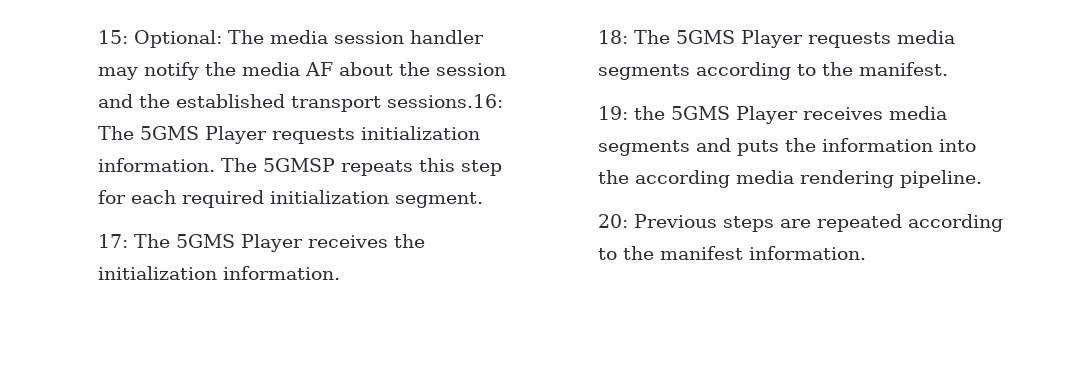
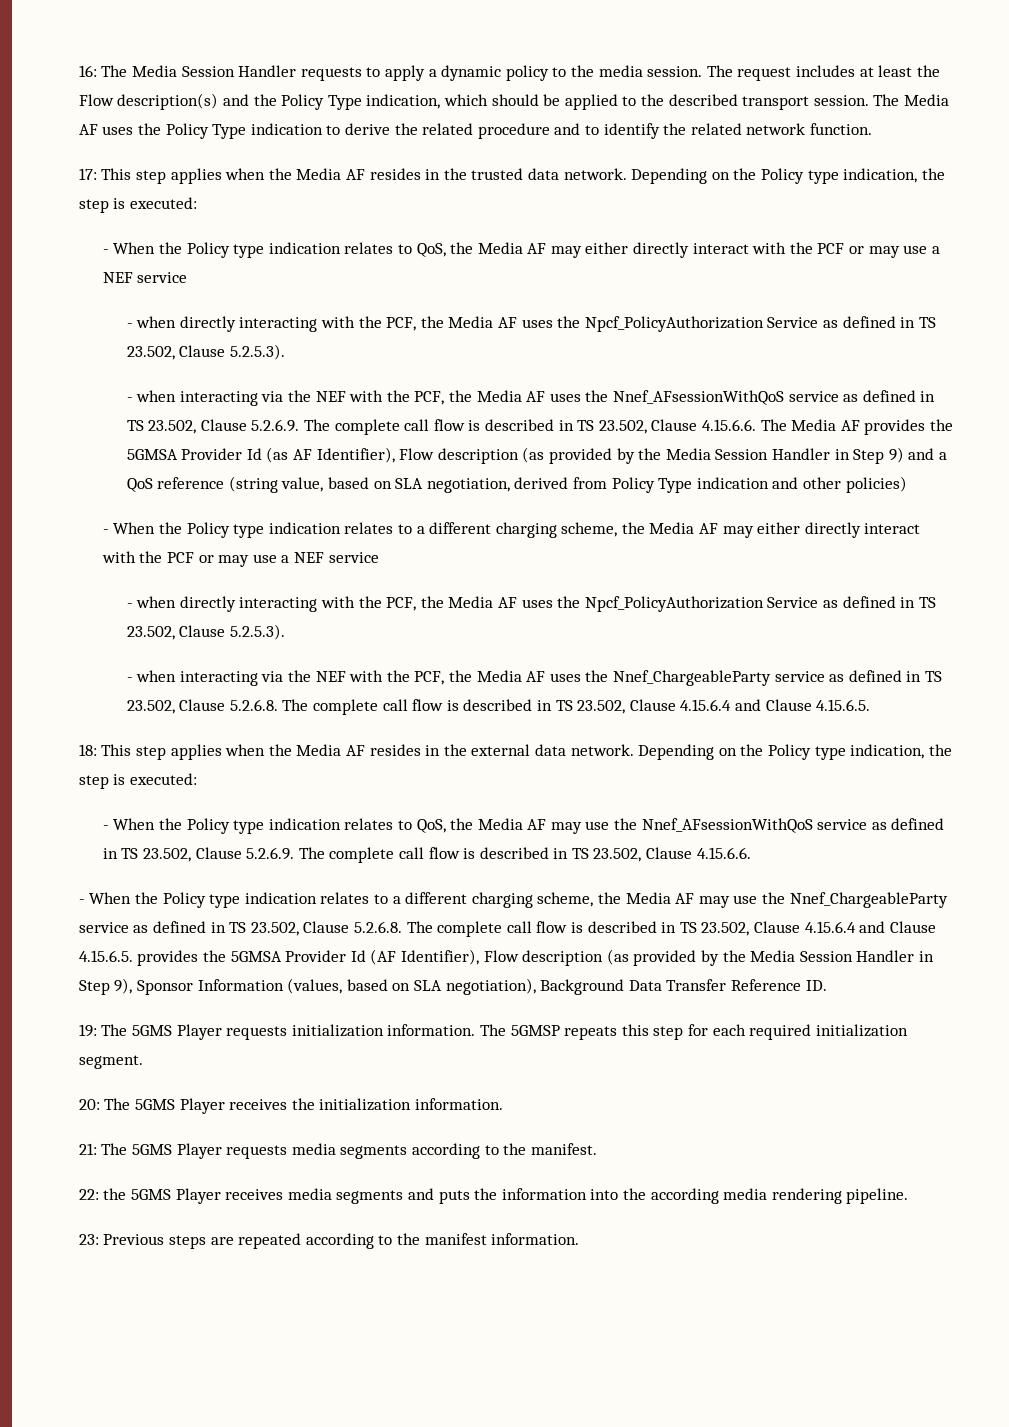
- 15: Optional: The media session handler may notify the media AF about the session and the established transport sessions.16: The 5GMS Player requests initialization information.
+ 16: The Media Session Handler requests to apply a dynamic policy to the media session. The request includes at least the Flow description(s) and the Policy Type indication, which should be applied to the described transport session. The Media AF uses the Policy Type indication to derive the related procedure and to identify the related network function.
+ 17: This step applies when the Media AF resides in the trusted data network. Depending on the Policy type indication, the step is executed:
+ - When the Policy type indication relates to QoS, the Media AF may either directly interact with the PCF or may use a NEF service
+ - when directly interacting with the PCF, the Media AF uses the Npcf_PolicyAuthorization Service as defined in TS 23.502, Clause 5.2.5.3).
+ - when interacting via the NEF with the PCF, the Media AF uses the Nnef_AFsessionWithQoS service as defined in TS 23.502, Clause 5.2.6.9. The complete call flow is described in TS 23.502, Clause 4.15.6.6. The Media AF provides the 5GMSA Provider Id (as AF Identifier), Flow description (as provided by the Media Session Handler in Step 9) and a QoS reference (string value, based on SLA negotiation, derived from Policy Type indication and other policies)
+ - When the Policy type indication relates to a different charging scheme, the Media AF may either directly interact with the PCF or may use a NEF service
+ - when directly interacting with the PCF, the Media AF uses the Npcf_PolicyAuthorization Service as defined in TS 23.502, Clause 5.2.5.3).
+ - when interacting via the NEF with the PCF, the Media AF uses the Nnef_ChargeableParty service as defined in TS 23.502, Clause 5.2.6.8. The complete call flow is described in TS 23.502, Clause 4.15.6.4 and Clause 4.15.6.5.
+ 18: This step applies when the Media AF resides in the external data network. Depending on the Policy type indication, the step is executed:
+ - When the Policy type indication relates to QoS, the Media AF may use the Nnef_AFsessionWithQoS service as defined in TS 23.502, Clause 5.2.6.9. The complete call flow is described in TS 23.502, Clause 4.15.6.6.
+ - When the Policy type indication relates to a different charging scheme, the Media AF may use the Nnef_ChargeableParty service as defined in TS 23.502, Clause 5.2.6.8. The complete call flow is described in TS 23.502, Clause 4.15.6.4 and Clause 4.15.6.5. provides the 5GMSA Provider Id (AF Identifier), Flow description (as provided by the Media Session Handler in Step 9), Sponsor Information (values, based on SLA negotiation), Background Data Transfer Reference ID.
+ 19: The 5GMS Player requests initialization information.
- 17: The 5GMS Player receives the initialization information.
+ 20: The 5GMS Player receives the initialization information.
- 18: The 5GMS Player requests media segments according to the manifest.
+ 21: The 5GMS Player requests media segments according to the manifest.
- 19: the 5GMS Player receives media segments and puts the information into the according media rendering pipeline.
+ 22: the 5GMS Player receives media segments and puts the information into the according media rendering pipeline.
- 20: Previous steps are repeated according to the manifest information.
+ 23: Previous steps are repeated according to the manifest information.

